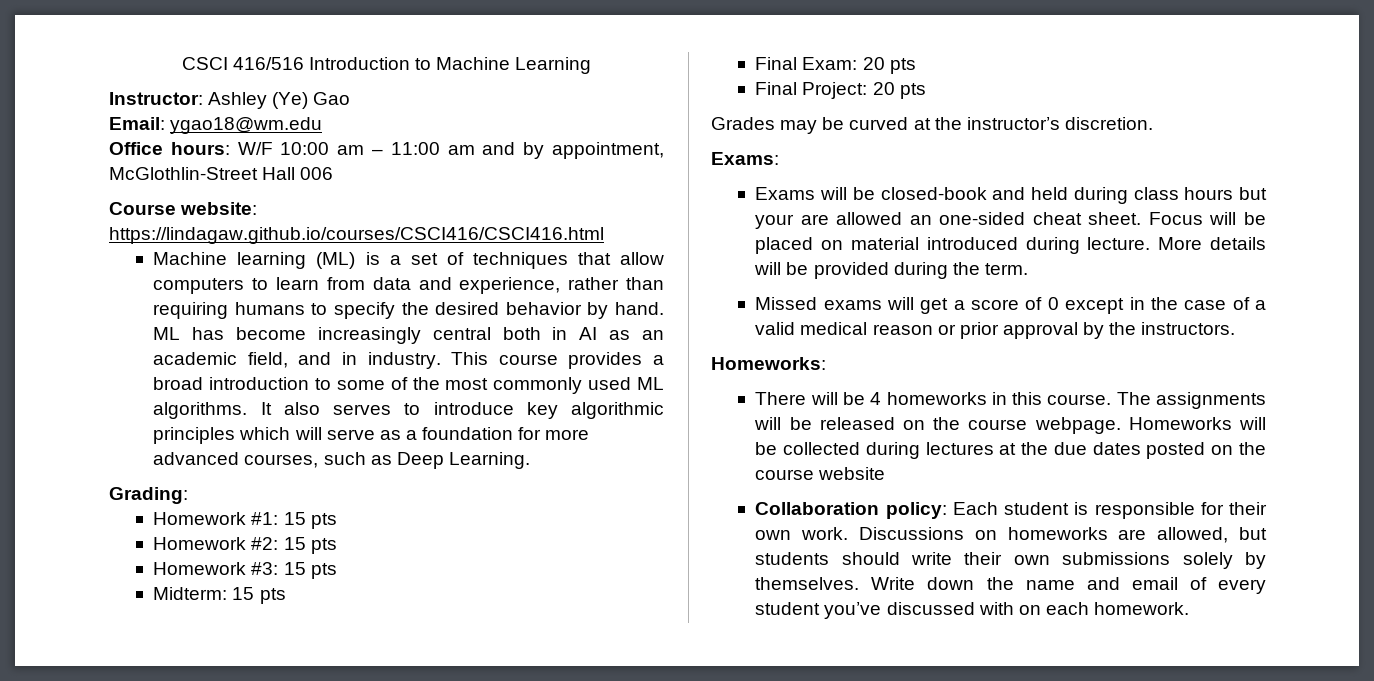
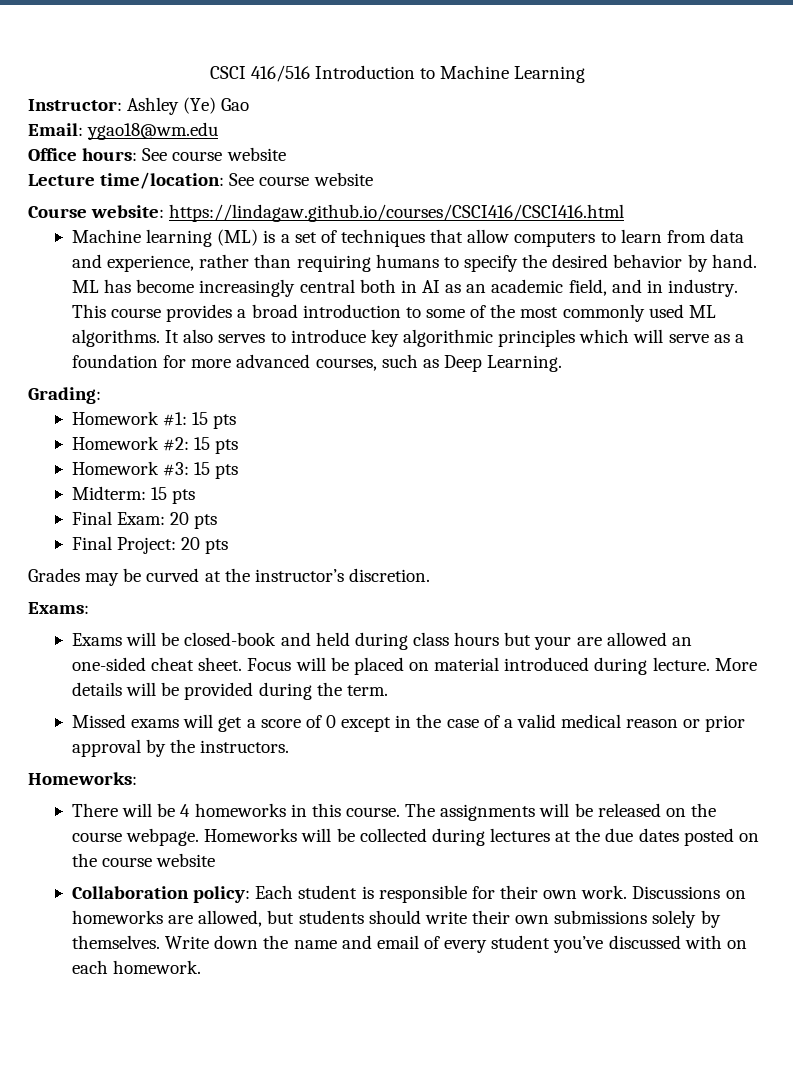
- Office hours: W/F 10:00 am – 11:00 am and by appointment, McGlothlin-Street Hall 006
+ Office hours: See course website
+ Lecture time/location: See course website

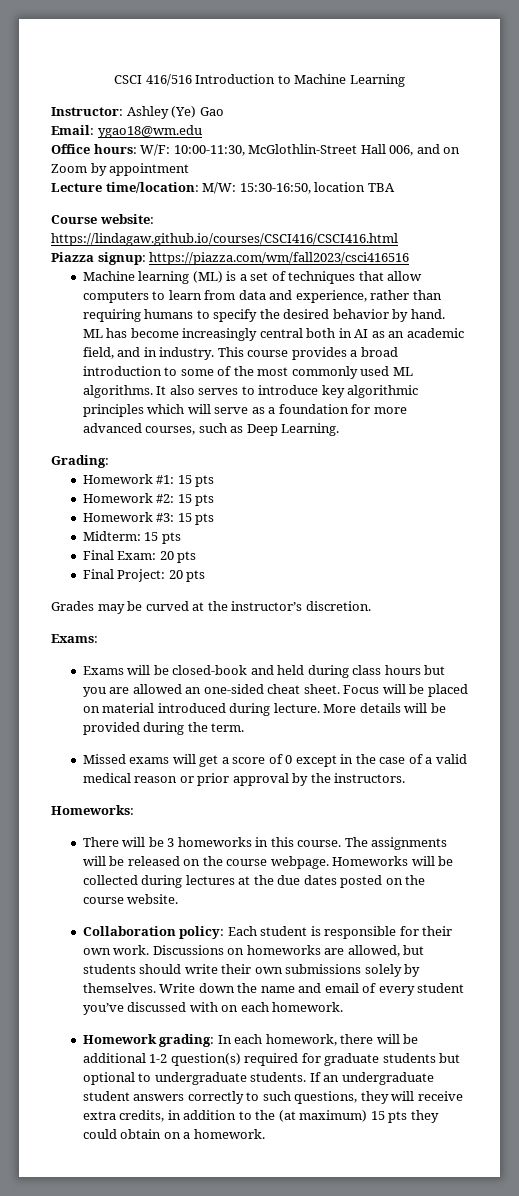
- Office hours: See course website
- Lecture time/location: See course website
+ Office hours: W/F: 10:00-11:30, McGlothlin-Street Hall 006, and on Zoom by appointment
+ Lecture time/location: M/W: 15:30-16:50, location TBA
+ Piazza signup: https://piazza.com/wm/fall2023/csci416516
- Exams will be closed-book and held during class hours but your are allowed an one-sided cheat sheet.
+ Exams will be closed-book and held during class hours but you are allowed an one-sided cheat sheet.
- There will be 4 homeworks in this course.
+ There will be 3 homeworks in this course.
- Homeworks will be collected during lectures at the due dates posted on the course website
+ Homeworks will be collected during lectures at the due dates posted on the course website.
+ Homework grading: In each homework, there will be additional 1-2 question(s) required for graduate students but optional to undergraduate students. If an undergraduate student answers correctly to such questions, they will receive extra credits, in addition to the (at maximum) 15 pts they could obtain on a homework.

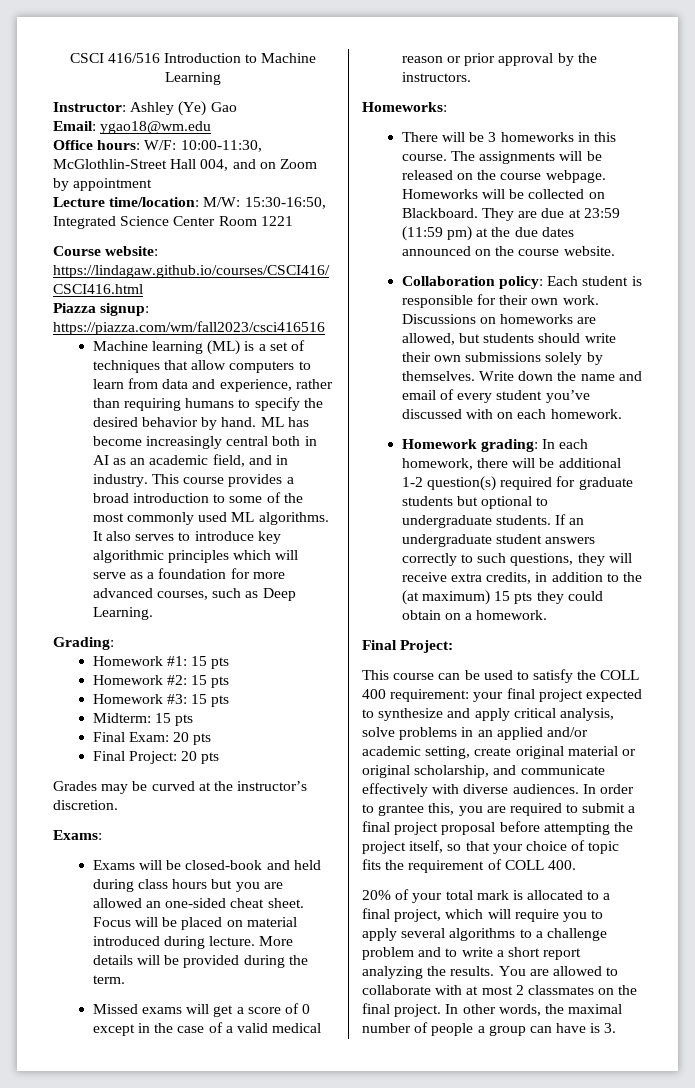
- Office hours: W/F: 10:00-11:30, McGlothlin-Street Hall 006, and on Zoom by appointment
+ Office hours: W/F: 10:00-11:30, McGlothlin-Street Hall 004, and on Zoom by appointment
- Lecture time/location: M/W: 15:30-16:50, location TBA
+ Lecture time/location: M/W: 15:30-16:50, Integrated Science Center Room 1221
- Homeworks will be collected during lectures at the due dates posted on the course website.
+ Homeworks will be collected on Blackboard. They are due at 23:59 (11:59 pm) at the due dates announced on the course website.
  If an undergraduate student answers correctly to such questions, they will receive extra credits, in addition to the (at maximum) 15 pts they could obtain on a homework.
+ Final Project:
+ This course can be used to satisfy the COLL 400 requirement: your final project expected to synthesize and apply critical analysis, solve problems in an applied and/or academic setting, create original material or original scholarship, and communicate effectively with diverse audiences. In order to grantee this, you are required to submit a final project proposal before attempting the project itself, so that your choice of topic fits the requirement of COLL 400.
+ 20% of your total mark is allocated to a final project, which will require you to apply several algorithms to a challenge problem and to write a short report analyzing the results. You are allowed to collaborate with at most 2 classmates on the final project. In other words, the maximal number of people a group can have is 3.

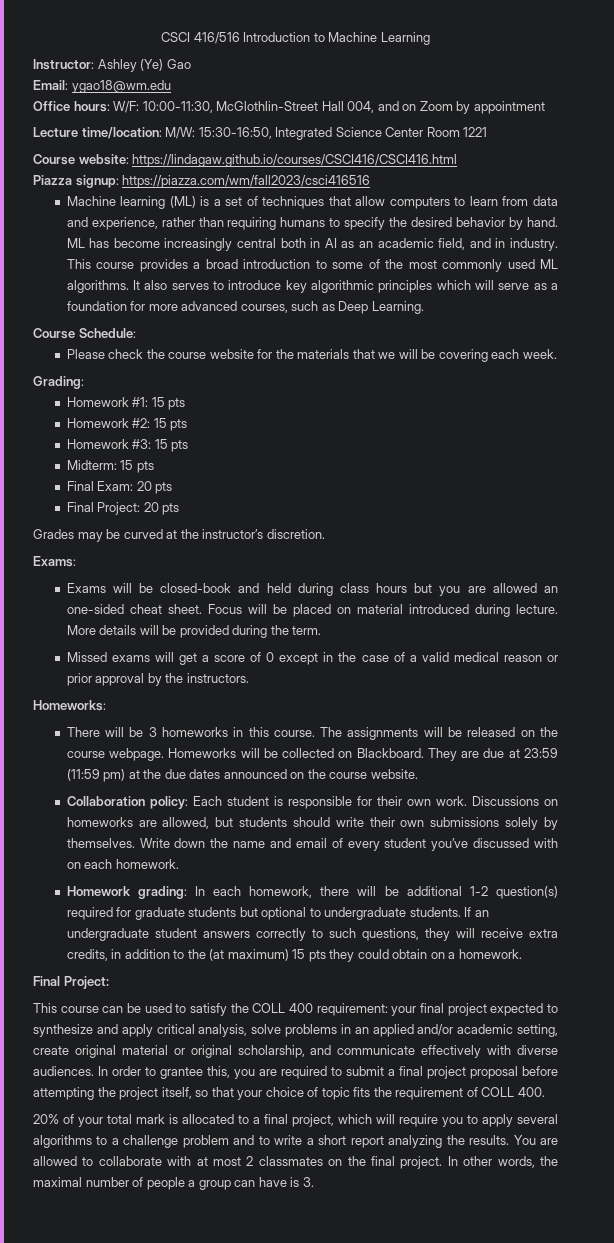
+ Course Schedule:
+ Please check the course website for the materials that we will be covering each week.

